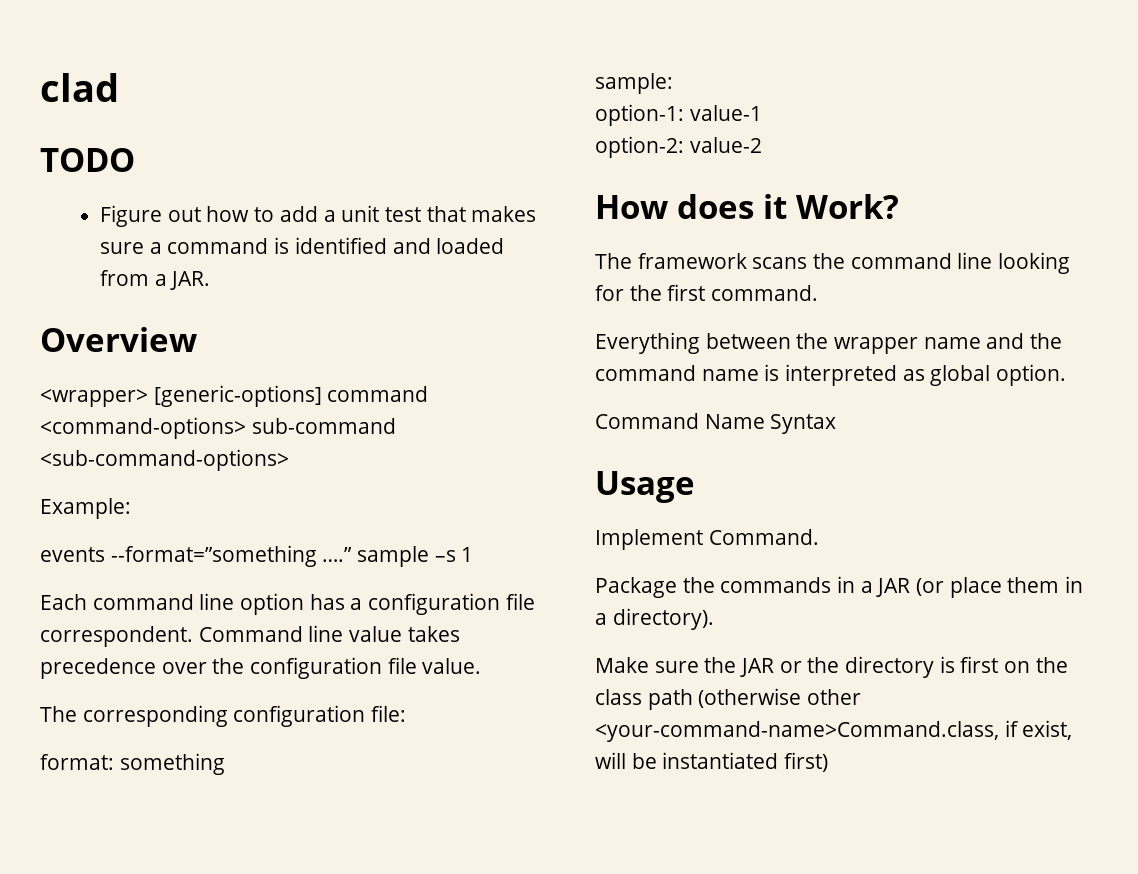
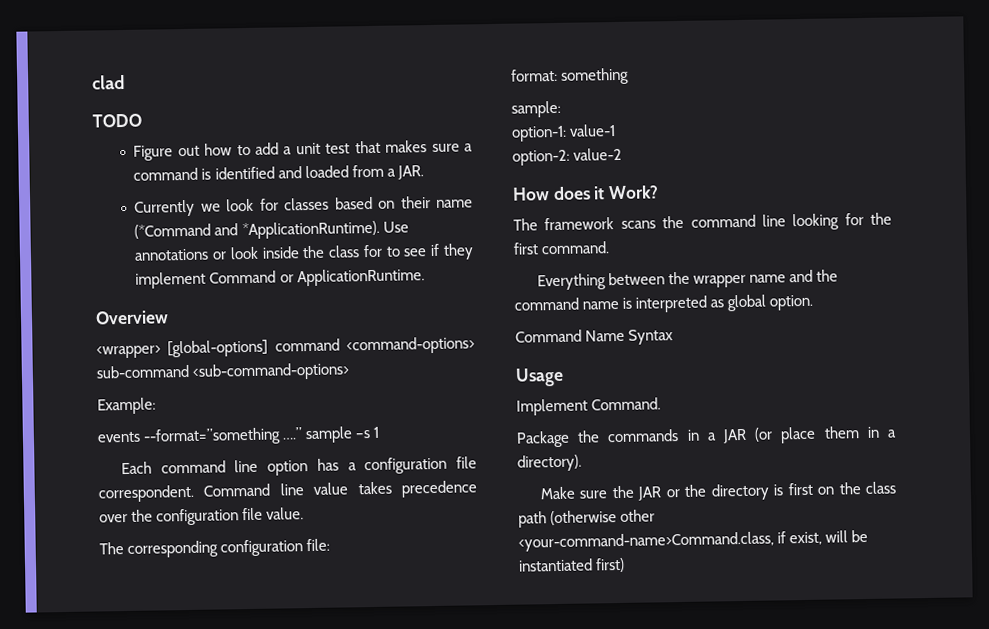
+ Currently we look for classes based on their name (*Command and *ApplicationRuntime). Use annotations or look inside the class for to see if they implement Command or ApplicationRuntime.
- <wrapper> [generic-options] command <command-options> sub-command <sub-command-options>
+ <wrapper> [global-options] command <command-options> sub-command <sub-command-options>

